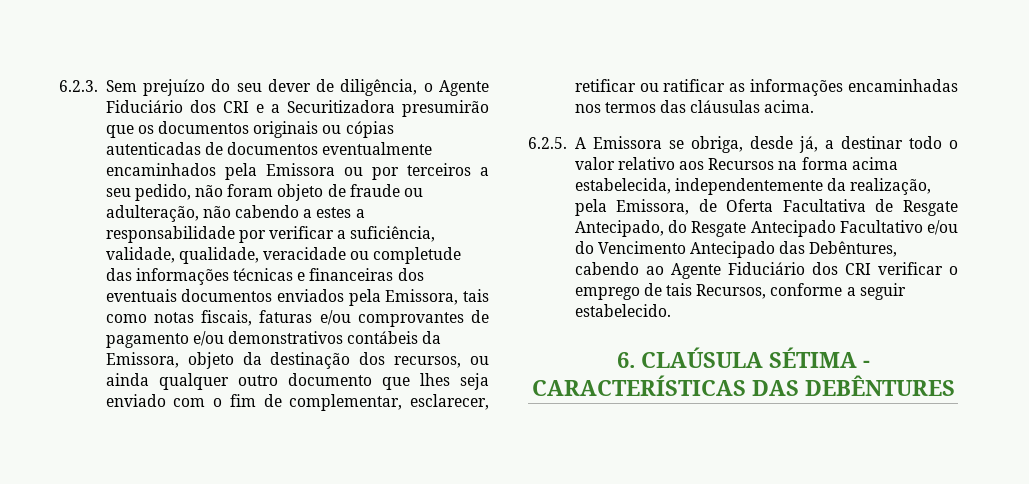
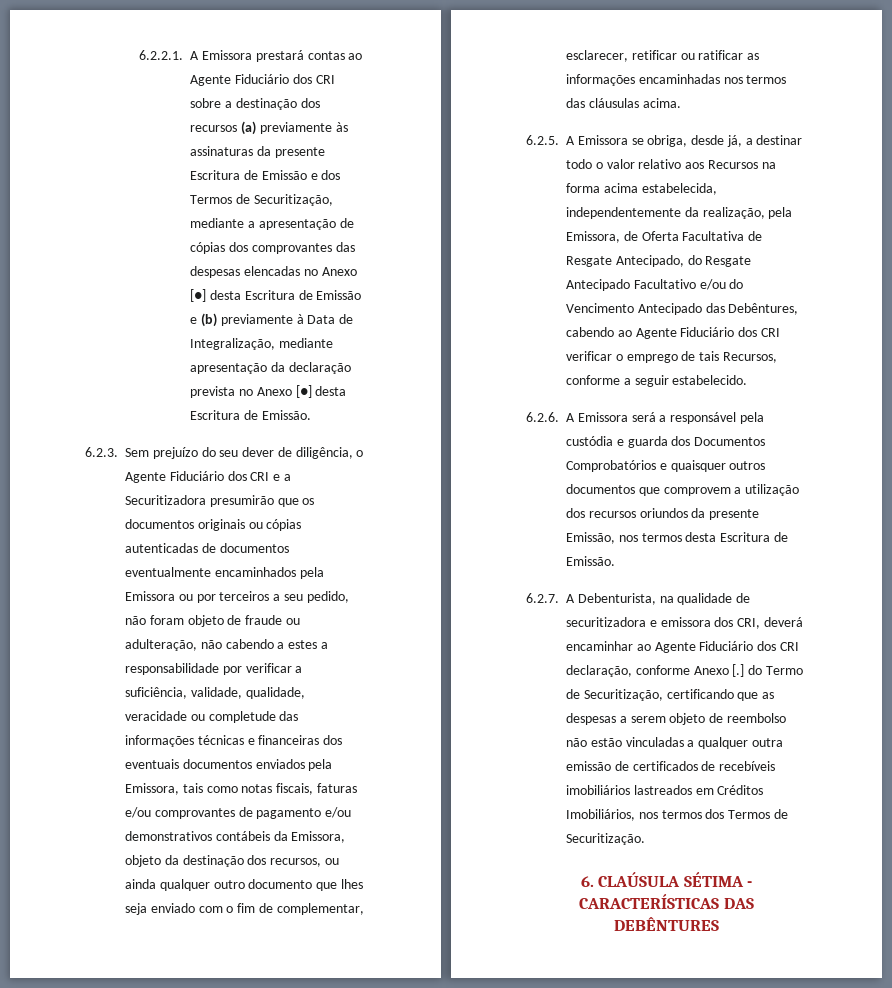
+ 6.2.2.1. A Emissora prestará contas ao Agente Fiduciário dos CRI sobre a destinação dos recursos (a) previamente às assinaturas da presente Escritura de Emissão e dos Termos de Securitização, mediante a apresentação de cópias dos comprovantes das despesas elencadas no Anexo [●] desta Escritura de Emissão e (b) previamente à Data de Integralização, mediante apresentação da declaração prevista no Anexo [●] desta Escritura de Emissão.
+ 6.2.6. A Emissora será a responsável pela custódia e guarda dos Documentos Comprobatórios e quaisquer outros documentos que comprovem a utilização dos recursos oriundos da presente Emissão, nos termos desta Escritura de Emissão.
+ 6.2.7. A Debenturista, na qualidade de securitizadora e emissora dos CRI, deverá encaminhar ao Agente Fiduciário dos CRI declaração, conforme Anexo [.] do Termo de Securitização, certificando que as despesas a serem objeto de reembolso não estão vinculadas a qualquer outra emissão de certificados de recebíveis imobiliários lastreados em Créditos Imobiliários, nos termos dos Termos de Securitização.

